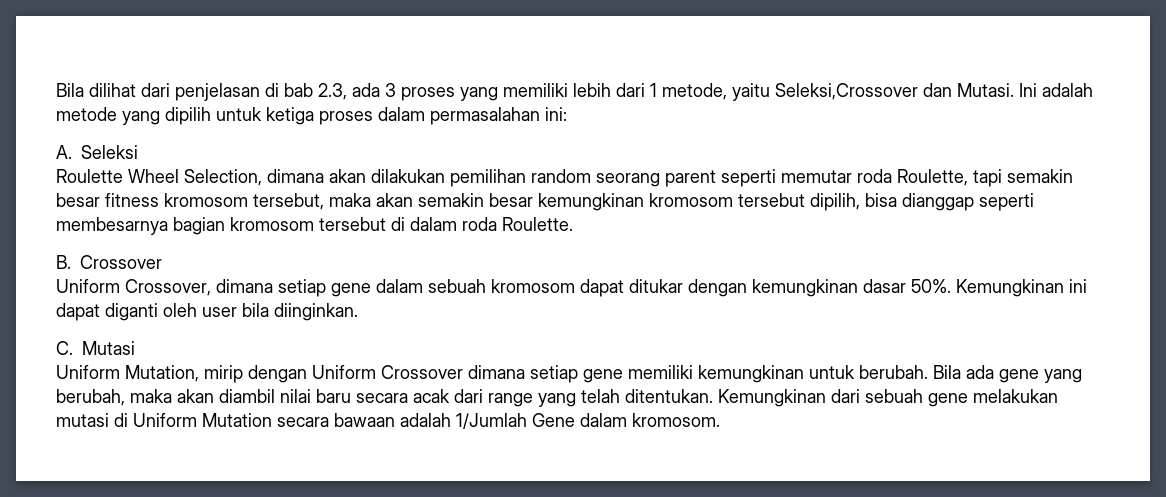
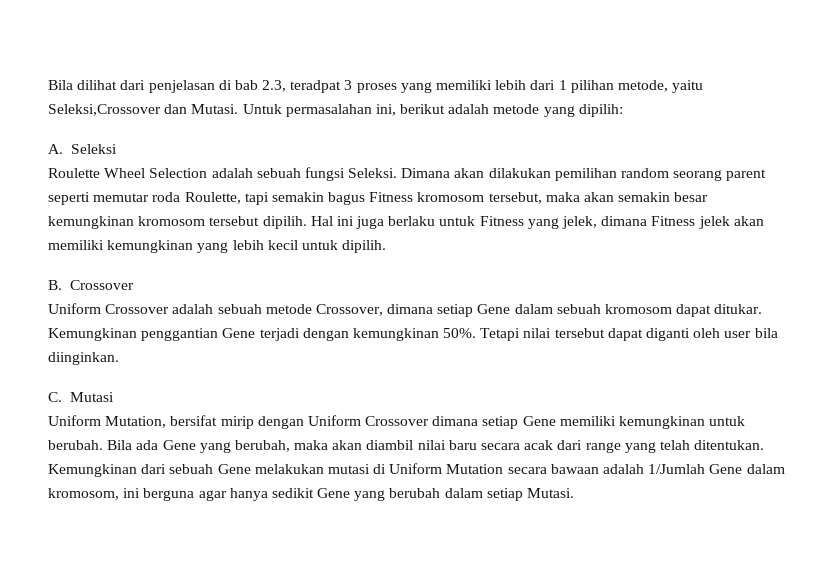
- Bila dilihat dari penjelasan di bab 2.3, ada 3 proses yang memiliki lebih dari 1 metode, yaitu Seleksi,Crossover dan Mutasi.
+ Bila dilihat dari penjelasan di bab 2.3, teradpat 3 proses yang memiliki lebih dari 1 pilihan metode, yaitu Seleksi,Crossover dan Mutasi.
- Ini adalah metode yang dipilih untuk ketiga proses dalam permasalahan ini:
+ Untuk permasalahan ini, berikut adalah metode yang dipilih:
  A. Seleksi
- Roulette Wheel Selection, dimana akan dilakukan pemilihan random seorang parent seperti memutar roda Roulette, tapi semakin besar fitness kromosom tersebut, maka akan semakin besar kemungkinan kromosom tersebut dipilih, bisa dianggap seperti membesarnya bagian kromosom tersebut di dalam roda Roulette.
+ Roulette Wheel Selection adalah sebuah fungsi Seleksi. Dimana akan dilakukan pemilihan random seorang parent seperti memutar roda Roulette, tapi semakin bagus Fitness kromosom tersebut, maka akan semakin besar kemungkinan kromosom tersebut dipilih. Hal ini juga berlaku untuk Fitness yang jelek, dimana Fitness jelek akan memiliki kemungkinan yang lebih kecil untuk dipilih.
- Uniform Crossover, dimana setiap gene dalam sebuah kromosom dapat ditukar dengan kemungkinan dasar 50%. Kemungkinan ini dapat diganti oleh user bila diinginkan.
+ Uniform Crossover adalah sebuah metode Crossover, dimana setiap Gene dalam sebuah kromosom dapat ditukar. Kemungkinan penggantian Gene terjadi dengan kemungkinan 50%. Tetapi nilai tersebut dapat diganti oleh user bila diinginkan.
- Uniform Mutation, mirip dengan Uniform Crossover dimana setiap gene memiliki kemungkinan untuk berubah.
+ Uniform Mutation, bersifat mirip dengan Uniform Crossover dimana setiap Gene memiliki kemungkinan untuk berubah.
- Bila ada gene yang berubah, maka akan diambil nilai baru secara acak dari range yang telah ditentukan.
+ Bila ada Gene yang berubah, maka akan diambil nilai baru secara acak dari range yang telah ditentukan.
- Kemungkinan dari sebuah gene melakukan mutasi di Uniform Mutation secara bawaan adalah 1/Jumlah Gene dalam kromosom.
+ Kemungkinan dari sebuah Gene melakukan mutasi di Uniform Mutation secara bawaan adalah 1/Jumlah Gene dalam kromosom, ini berguna agar hanya sedikit Gene yang berubah dalam setiap Mutasi.

